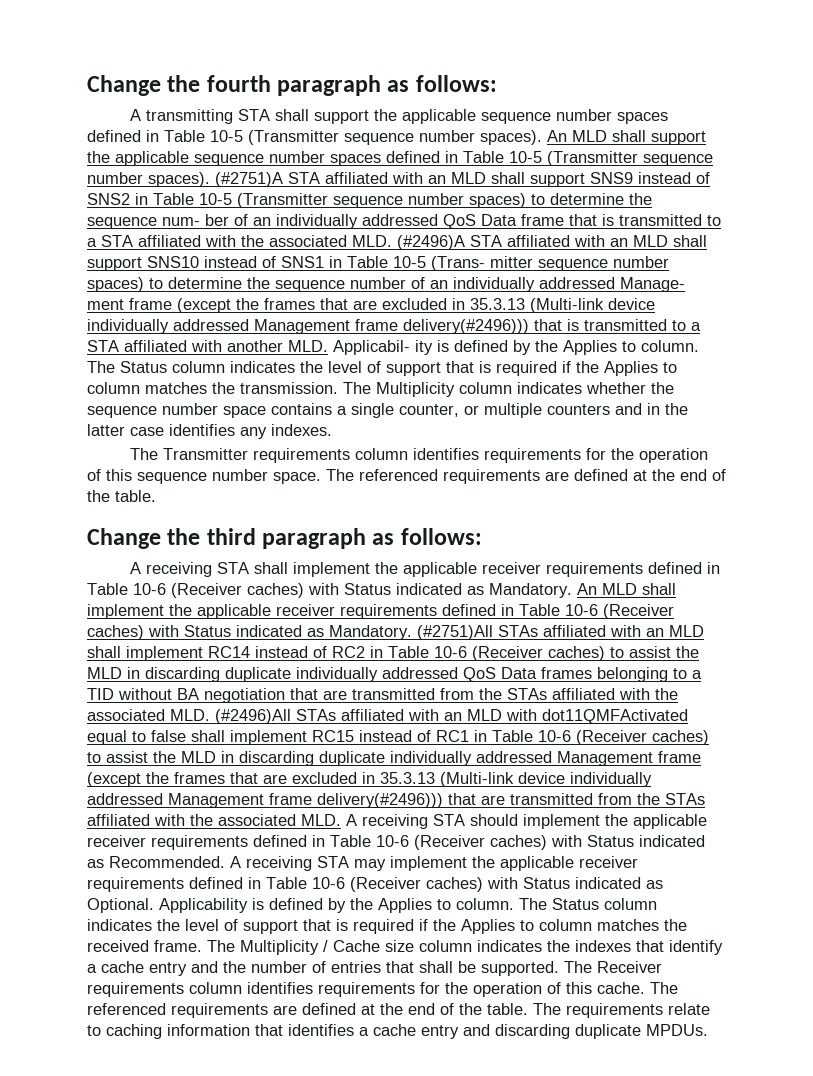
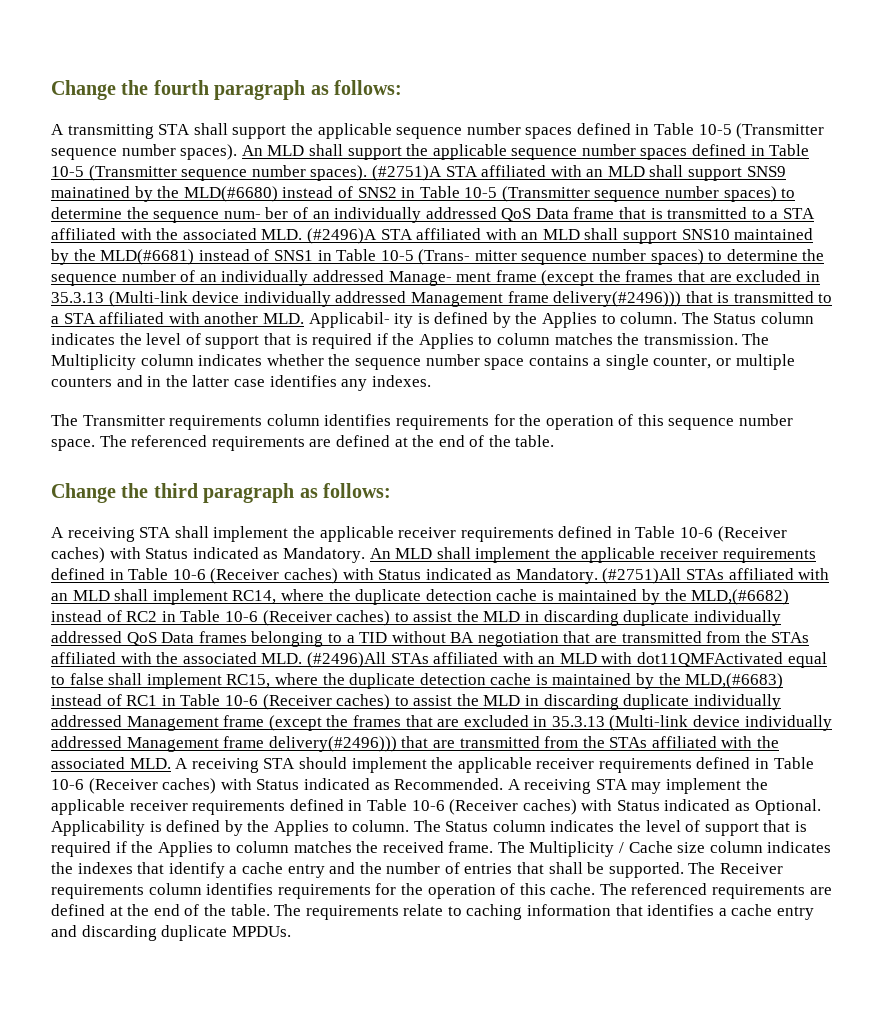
- (#2751)A STA affiliated with an MLD shall support SNS9 instead of SNS2 in Table 10-5 (Transmitter sequence number spaces) to determine the sequence num- ber of an individually addressed QoS Data frame that is transmitted to a STA affiliated with the associated MLD. (#2496)A STA affiliated with an MLD shall support SNS10 instead of SNS1 in Table 10-5 (Trans- mitter sequence number spaces) to determine the sequence number of an individually addressed Manage- ment frame (except the frames that are excluded in 35.3.13 (Multi-link device individually addressed Management frame delivery(#2496))) that is transmitted to a STA affiliated with another MLD. Applicabil- ity is defined by the Applies to column.
+ (#2751)A STA affiliated with an MLD shall support SNS9 mainatined by the MLD(#6680) instead of SNS2 in Table 10-5 (Transmitter sequence number spaces) to determine the sequence num- ber of an individually addressed QoS Data frame that is transmitted to a STA affiliated with the associated MLD. (#2496)A STA affiliated with an MLD shall support SNS10 maintained by the MLD(#6681) instead of SNS1 in Table 10-5 (Trans- mitter sequence number spaces) to determine the sequence number of an individually addressed Manage- ment frame (except the frames that are excluded in 35.3.13 (Multi-link device individually addressed Management frame delivery(#2496))) that is transmitted to a STA affiliated with another MLD. Applicabil- ity is defined by the Applies to column.
- (#2751)All STAs affiliated with an MLD shall implement RC14 instead of RC2 in Table 10-6 (Receiver caches) to assist the MLD in discarding duplicate individually addressed QoS Data frames belonging to a TID without BA negotiation that are transmitted from the STAs affiliated with the associated MLD. (#2496)All STAs affiliated with an MLD with dot11QMFActivated equal to false shall implement RC15 instead of RC1 in Table 10-6 (Receiver caches) to assist the MLD in discarding duplicate individually addressed Management frame (except the frames that are excluded in 35.3.13 (Multi-link device individually addressed Management frame delivery(#2496))) that are transmitted from the STAs affiliated with the associated MLD. A receiving STA should implement the applicable receiver requirements defined in Table 10-6 (Receiver caches) with Status indicated as Recommended.
+ (#2751)All STAs affiliated with an MLD shall implement RC14, where the duplicate detection cache is maintained by the MLD,(#6682) instead of RC2 in Table 10-6 (Receiver caches) to assist the MLD in discarding duplicate individually addressed QoS Data frames belonging to a TID without BA negotiation that are transmitted from the STAs affiliated with the associated MLD. (#2496)All STAs affiliated with an MLD with dot11QMFActivated equal to false shall implement RC15, where the duplicate detection cache is maintained by the MLD,(#6683) instead of RC1 in Table 10-6 (Receiver caches) to assist the MLD in discarding duplicate individually addressed Management frame (except the frames that are excluded in 35.3.13 (Multi-link device individually addressed Management frame delivery(#2496))) that are transmitted from the STAs affiliated with the associated MLD. A receiving STA should implement the applicable receiver requirements defined in Table 10-6 (Receiver caches) with Status indicated as Recommended.

